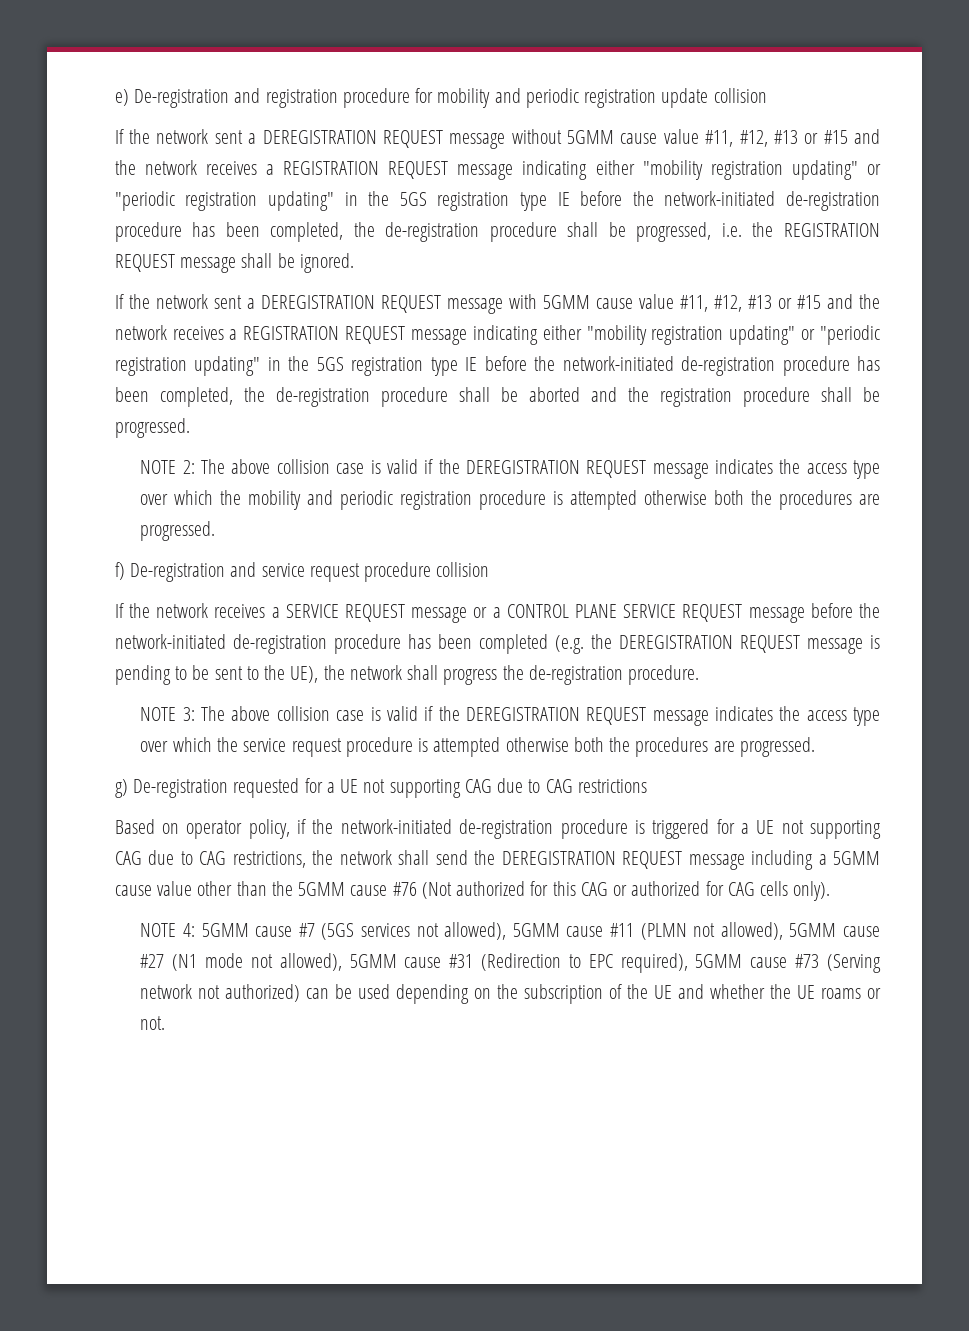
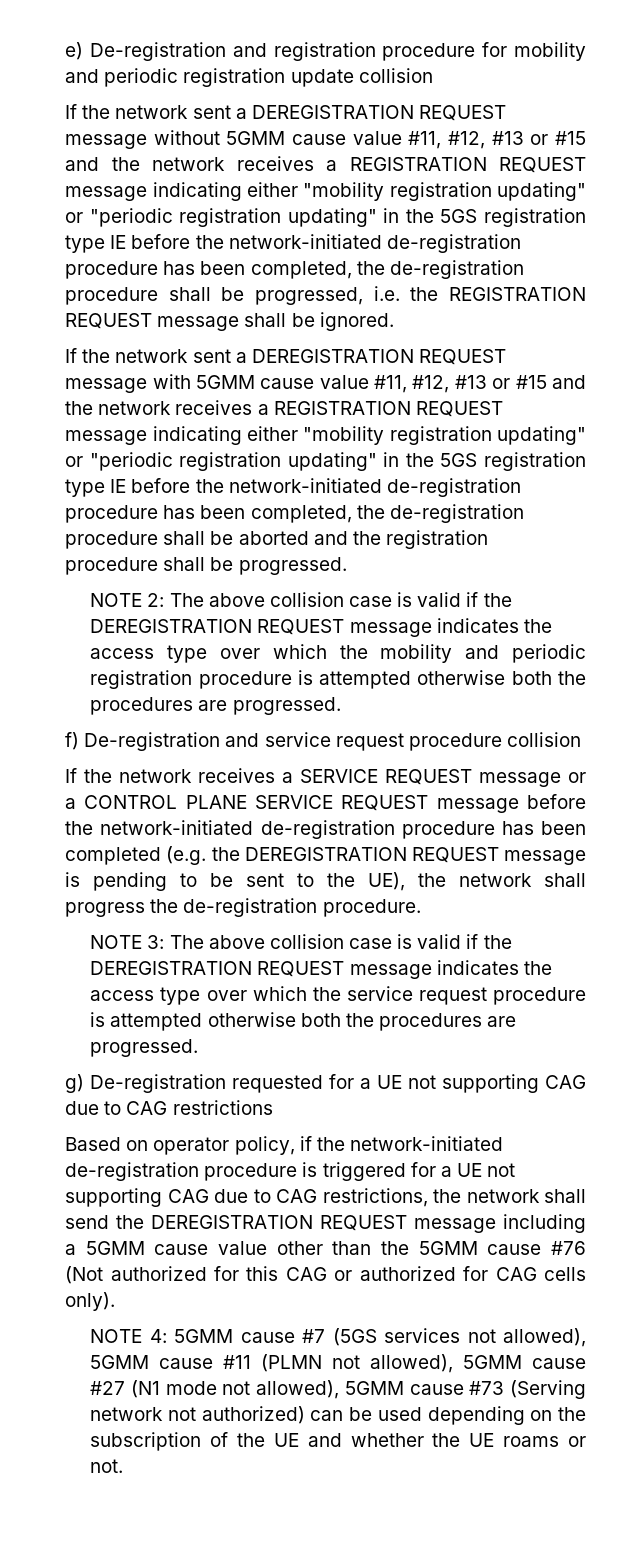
- NOTE 4: 5GMM cause #7 (5GS services not allowed), 5GMM cause #11 (PLMN not allowed), 5GMM cause #27 (N1 mode not allowed), 5GMM cause #31 (Redirection to EPC required), 5GMM cause #73 (Serving network not authorized) can be used depending on the subscription of the UE and whether the UE roams or not.
+ NOTE 4: 5GMM cause #7 (5GS services not allowed), 5GMM cause #11 (PLMN not allowed), 5GMM cause #27 (N1 mode not allowed), 5GMM cause #73 (Serving network not authorized) can be used depending on the subscription of the UE and whether the UE roams or not.

